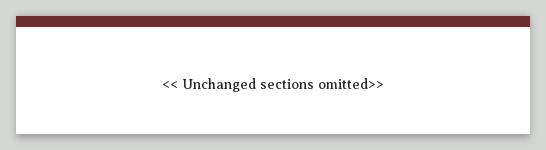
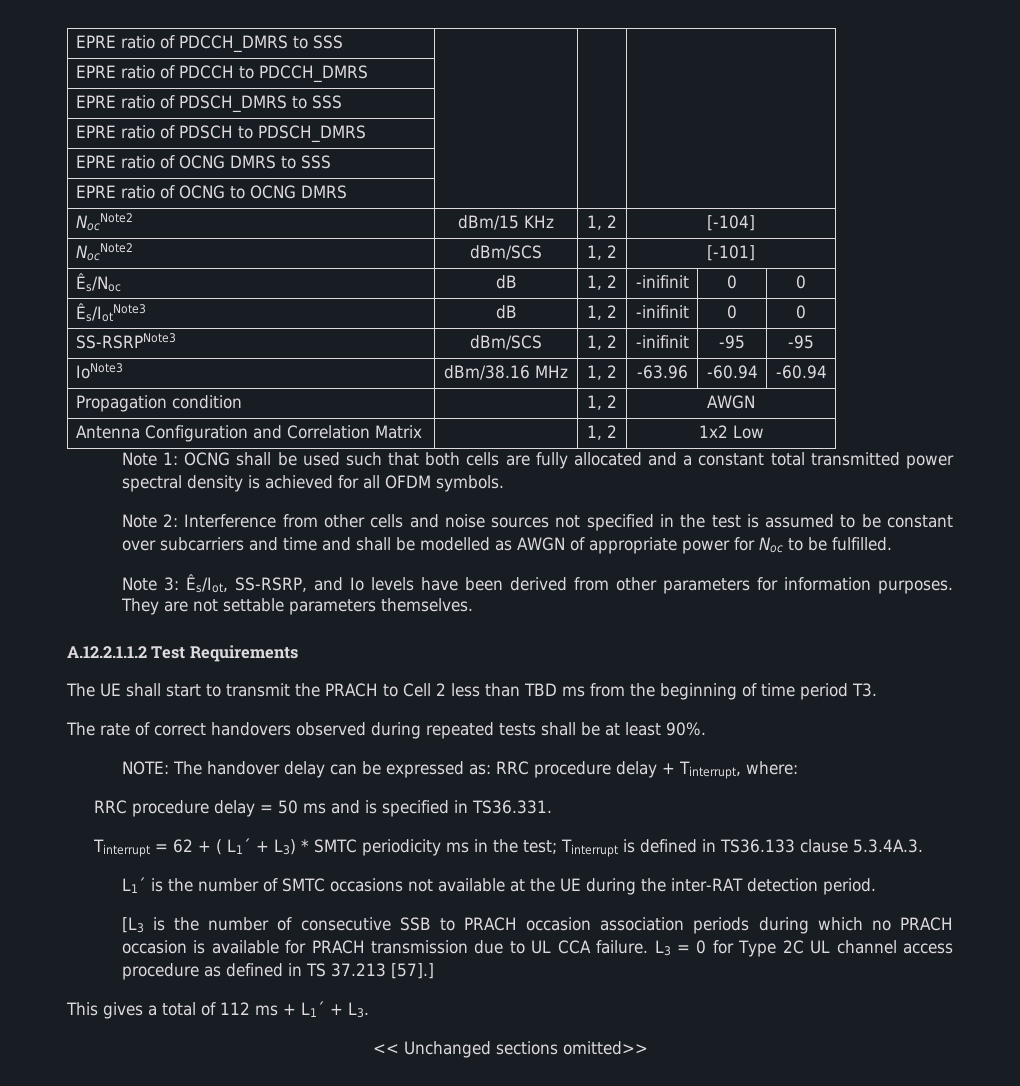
+ EPRE ratio of PDCCH_DMRS to SSS | | |
+ EPRE ratio of PDCCH to PDCCH_DMRS | | |
+ EPRE ratio of PDSCH_DMRS to SSS | | |
+ EPRE ratio of PDSCH to PDSCH_DMRS | | |
+ EPRE ratio of OCNG DMRS to SSS | | |
+ EPRE ratio of OCNG to OCNG DMRS | | |
+ NocNote2 | dBm/15 KHz | 1, 2 | [-104]
+ NocNote2 | dBm/SCS | 1, 2 | [-101]
+ Ês/Noc | dB | 1, 2 | -inifinit | 0 | 0
+ Ês/IotNote3 | dB | 1, 2 | -inifinit | 0 | 0
+ SS-RSRPNote3 | dBm/SCS | 1, 2 | -inifinit | -95 | -95
+ IoNote3 | dBm/38.16 MHz | 1, 2 | -63.96 | -60.94 | -60.94
+ Propagation condition | | 1, 2 | AWGN
+ Antenna Configuration and Correlation Matrix | | 1, 2 | 1x2 Low
+ Note 1: OCNG shall be used such that both cells are fully allocated and a constant total transmitted power spectral density is achieved for all OFDM symbols.
+ Note 2: Interference from other cells and noise sources not specified in the test is assumed to be constant over subcarriers and time and shall be modelled as AWGN of appropriate power for Noc to be fulfilled.
+ Note 3: Ês/Iot, SS-RSRP, and Io levels have been derived from other parameters for information purposes. They are not settable parameters themselves.
+ A.12.2.1.1.2 Test Requirements
+ The UE shall start to transmit the PRACH to Cell 2 less than TBD ms from the beginning of time period T3.
+ The rate of correct handovers observed during repeated tests shall be at least 90%.
+ NOTE: The handover delay can be expressed as: RRC procedure delay + Tinterrupt, where:
+ RRC procedure delay = 50 ms and is specified in TS36.331.
+ Tinterrupt = 62 + ( L1´ + L3) * SMTC periodicity ms in the test; Tinterrupt is defined in TS36.133 clause 5.3.4A.3.
+ L1´ is the number of SMTC occasions not available at the UE during the inter-RAT detection period.
+ [L3 is the number of consecutive SSB to PRACH occasion association periods during which no PRACH occasion is available for PRACH transmission due to UL CCA failure. L3 = 0 for Type 2C UL channel access procedure as defined in TS 37.213 [57].]
+ This gives a total of 112 ms + L1´ + L3.

